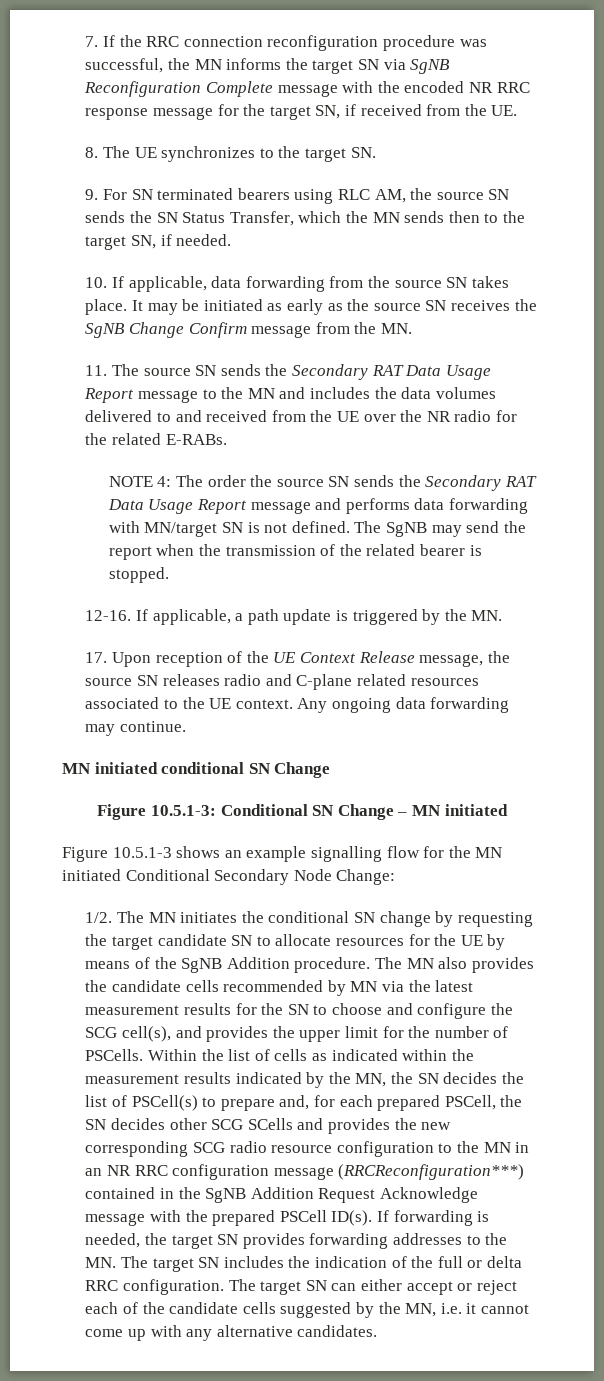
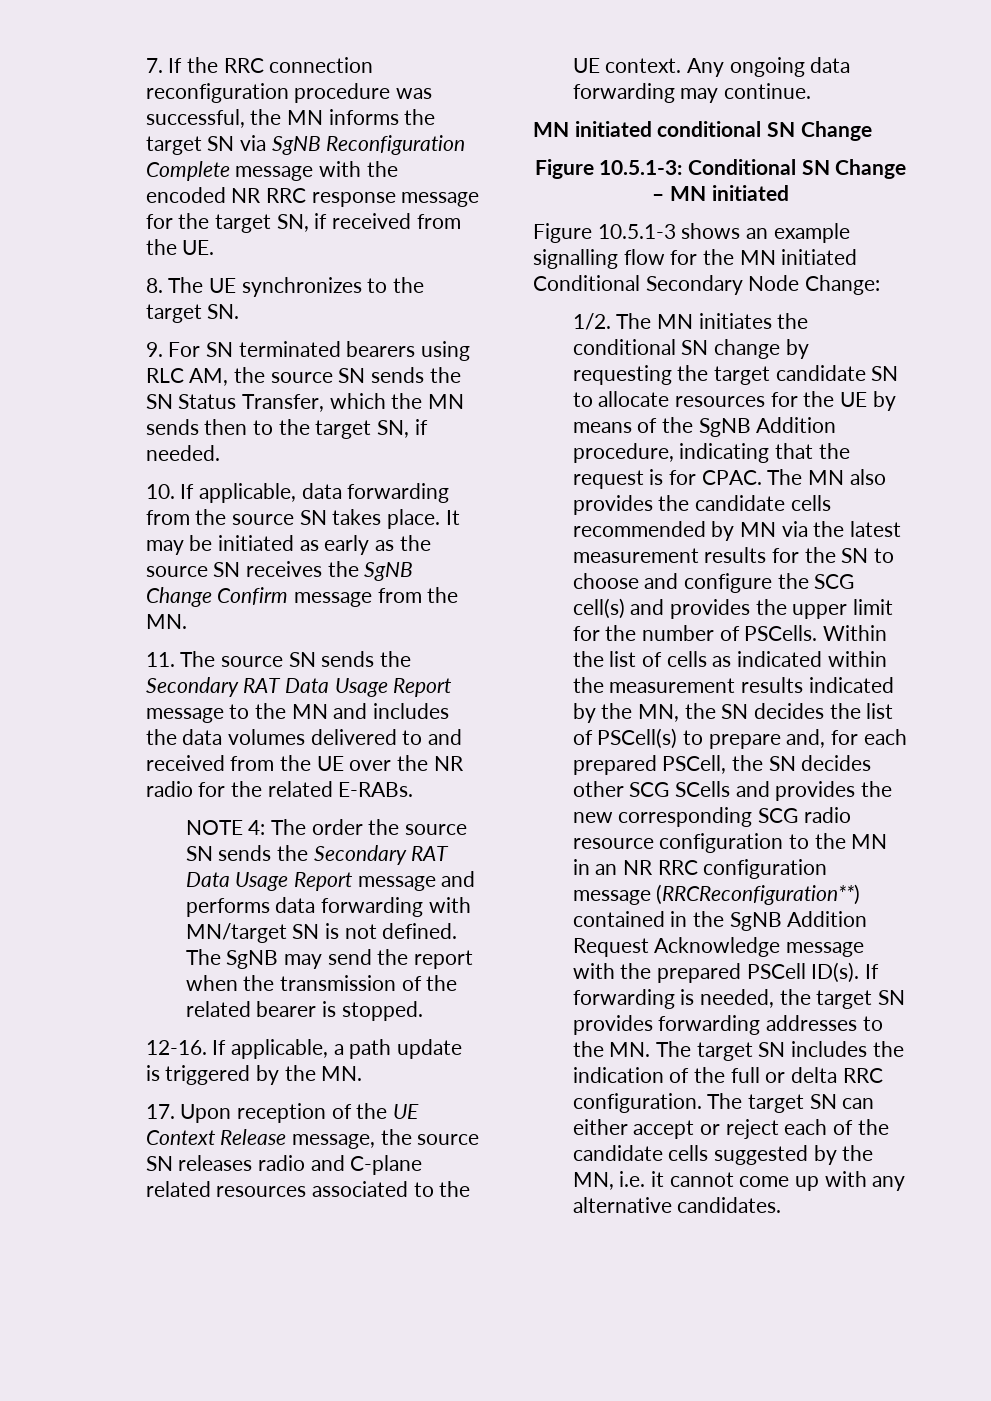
- The MN initiates the conditional SN change by requesting the target candidate SN to allocate resources for the UE by means of the SgNB Addition procedure.
+ The MN initiates the conditional SN change by requesting the target candidate SN to allocate resources for the UE by means of the SgNB Addition procedure, indicating that the request is for CPAC.
- The MN also provides the candidate cells recommended by MN via the latest measurement results for the SN to choose and configure the SCG cell(s), and provides the upper limit for the number of PSCells.
+ The MN also provides the candidate cells recommended by MN via the latest measurement results for the SN to choose and configure the SCG cell(s) and provides the upper limit for the number of PSCells.
- Within the list of cells as indicated within the measurement results indicated by the MN, the SN decides the list of PSCell(s) to prepare and, for each prepared PSCell, the SN decides other SCG SCells and provides the new corresponding SCG radio resource configuration to the MN in an NR RRC configuration message (RRCReconfiguration***) contained in the SgNB Addition Request Acknowledge message with the prepared PSCell ID(s).
+ Within the list of cells as indicated within the measurement results indicated by the MN, the SN decides the list of PSCell(s) to prepare and, for each prepared PSCell, the SN decides other SCG SCells and provides the new corresponding SCG radio resource configuration to the MN in an NR RRC configuration message (RRCReconfiguration**) contained in the SgNB Addition Request Acknowledge message with the prepared PSCell ID(s).

